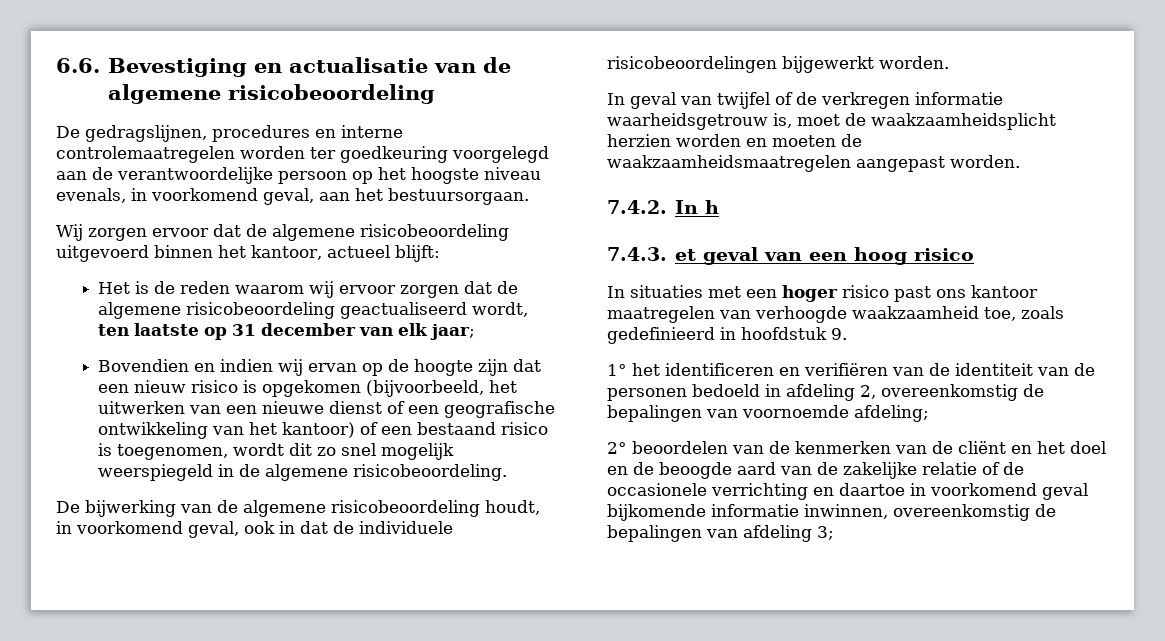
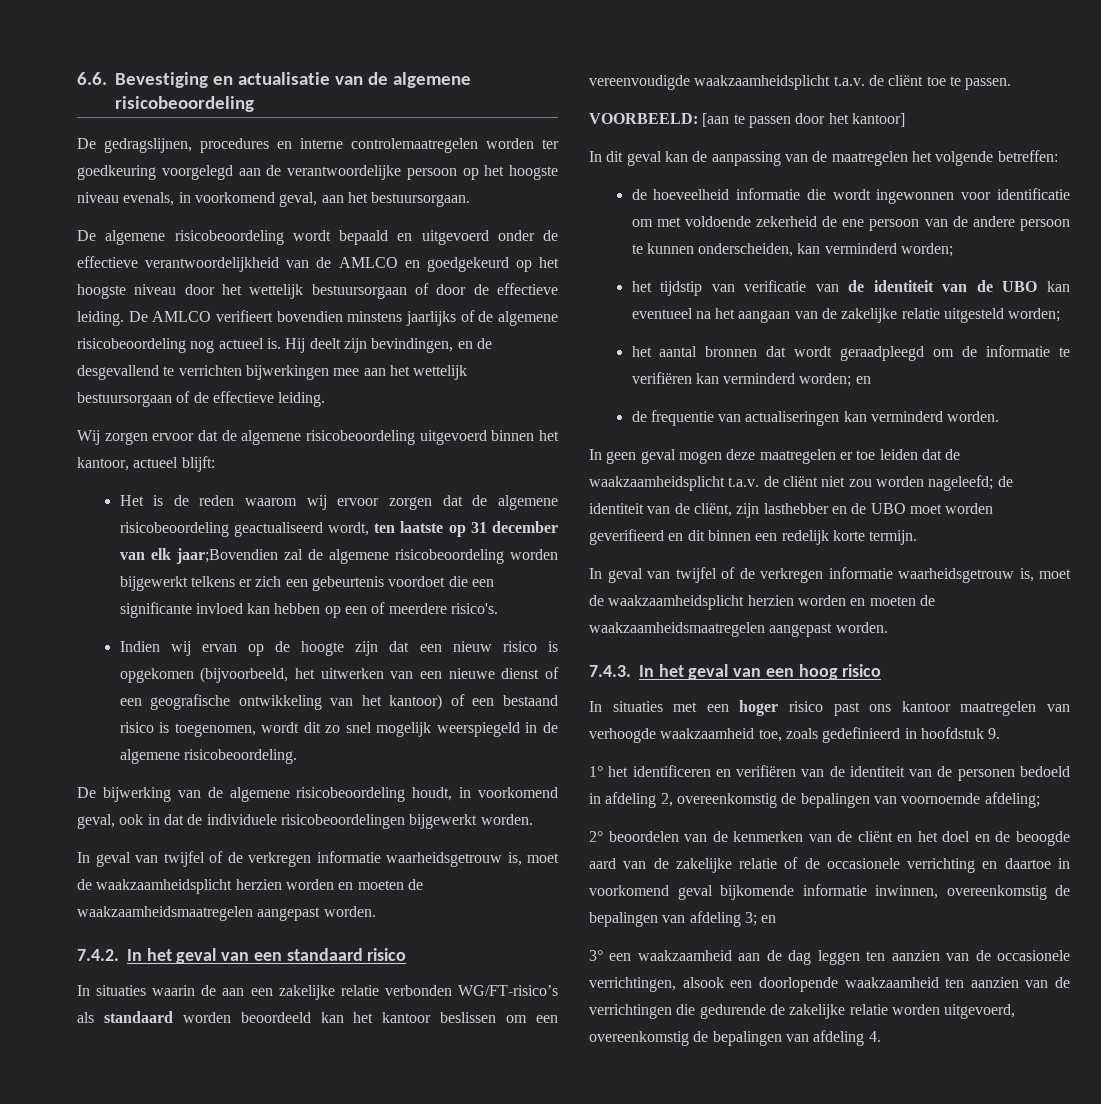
+ De algemene risicobeoordeling wordt bepaald en uitgevoerd onder de effectieve verantwoordelijkheid van de AMLCO en goedgekeurd op het hoogste niveau door het wettelijk bestuursorgaan of door de effectieve leiding. De AMLCO verifieert bovendien minstens jaarlijks of de algemene risicobeoordeling nog actueel is. Hij deelt zijn bevindingen, en de desgevallend te verrichten bijwerkingen mee aan het wettelijk bestuursorgaan of de effectieve leiding.
- Het is de reden waarom wij ervoor zorgen dat de algemene risicobeoordeling geactualiseerd wordt, ten laatste op 31 december van elk jaar;
- Bovendien en indien wij ervan op de hoogte zijn dat een nieuw risico is opgekomen (bijvoorbeeld, het uitwerken van een nieuwe dienst of een geografische ontwikkeling van het kantoor) of een bestaand risico is toegenomen, wordt dit zo snel mogelijk weerspiegeld in de algemene risicobeoordeling.
+ Het is de reden waarom wij ervoor zorgen dat de algemene risicobeoordeling geactualiseerd wordt, ten laatste op 31 december van elk jaar;Bovendien zal de algemene risicobeoordeling worden bijgewerkt telkens er zich een gebeurtenis voordoet die een significante invloed kan hebben op een of meerdere risico's.
+ Indien wij ervan op de hoogte zijn dat een nieuw risico is opgekomen (bijvoorbeeld, het uitwerken van een nieuwe dienst of een geografische ontwikkeling van het kantoor) of een bestaand risico is toegenomen, wordt dit zo snel mogelijk weerspiegeld in de algemene risicobeoordeling.
- 7.4.2. In h
+ 7.4.2. In het geval van een standaard risico
+ In situaties waarin de aan een zakelijke relatie verbonden WG/FT-risico’s als standaard worden beoordeeld kan het kantoor beslissen om een vereenvoudigde waakzaamheidsplicht t.a.v. de cliënt toe te passen.
+ VOORBEELD: [aan te passen door het kantoor]
+ In dit geval kan de aanpassing van de maatregelen het volgende betreffen:
+ de hoeveelheid informatie die wordt ingewonnen voor identificatie om met voldoende zekerheid de ene persoon van de andere persoon te kunnen onderscheiden, kan verminderd worden;
+ het tijdstip van verificatie van de identiteit van de UBO kan eventueel na het aangaan van de zakelijke relatie uitgesteld worden;
+ het aantal bronnen dat wordt geraadpleegd om de informatie te verifiëren kan verminderd worden; en
+ de frequentie van actualiseringen kan verminderd worden.
+ In geen geval mogen deze maatregelen er toe leiden dat de waakzaamheidsplicht t.a.v. de cliënt niet zou worden nageleefd; de identiteit van de cliënt, zijn lasthebber en de UBO moet worden geverifieerd en dit binnen een redelijk korte termijn.
+ In geval van twijfel of de verkregen informatie waarheidsgetrouw is, moet de waakzaamheidsplicht herzien worden en moeten de waakzaamheidsmaatregelen aangepast worden.
- 7.4.3. et geval van een hoog risico
+ 7.4.3. In het geval van een hoog risico
- 2° beoordelen van de kenmerken van de cliënt en het doel en de beoogde aard van de zakelijke relatie of de occasionele verrichting en daartoe in voorkomend geval bijkomende informatie inwinnen, overeenkomstig de bepalingen van afdeling 3;
+ 2° beoordelen van de kenmerken van de cliënt en het doel en de beoogde aard van de zakelijke relatie of de occasionele verrichting en daartoe in voorkomend geval bijkomende informatie inwinnen, overeenkomstig de bepalingen van afdeling 3; en
+ 3° een waakzaamheid aan de dag leggen ten aanzien van de occasionele verrichtingen, alsook een doorlopende waakzaamheid ten aanzien van de verrichtingen die gedurende de zakelijke relatie worden uitgevoerd, overeenkomstig de bepalingen van afdeling 4.

